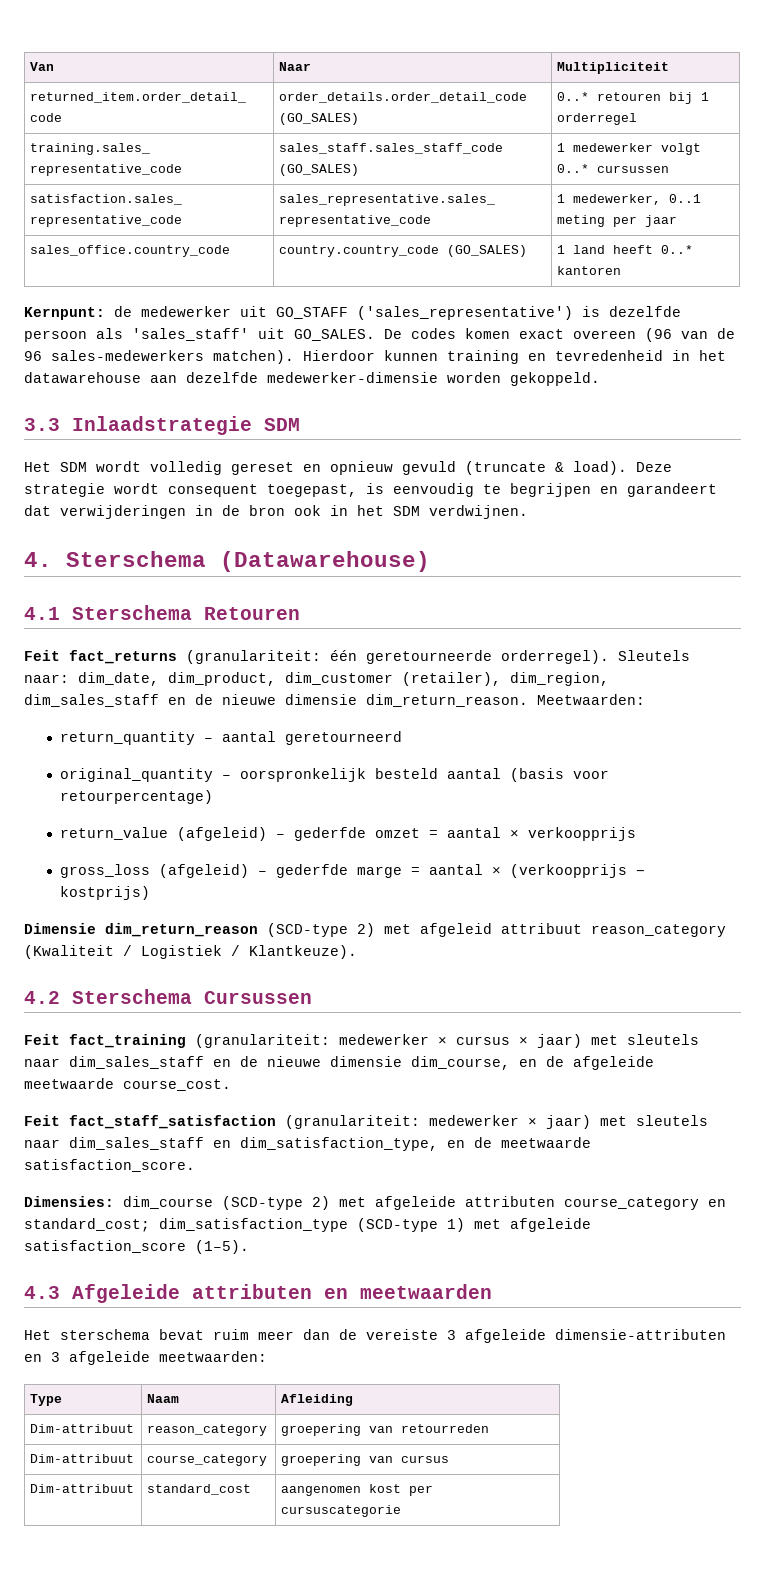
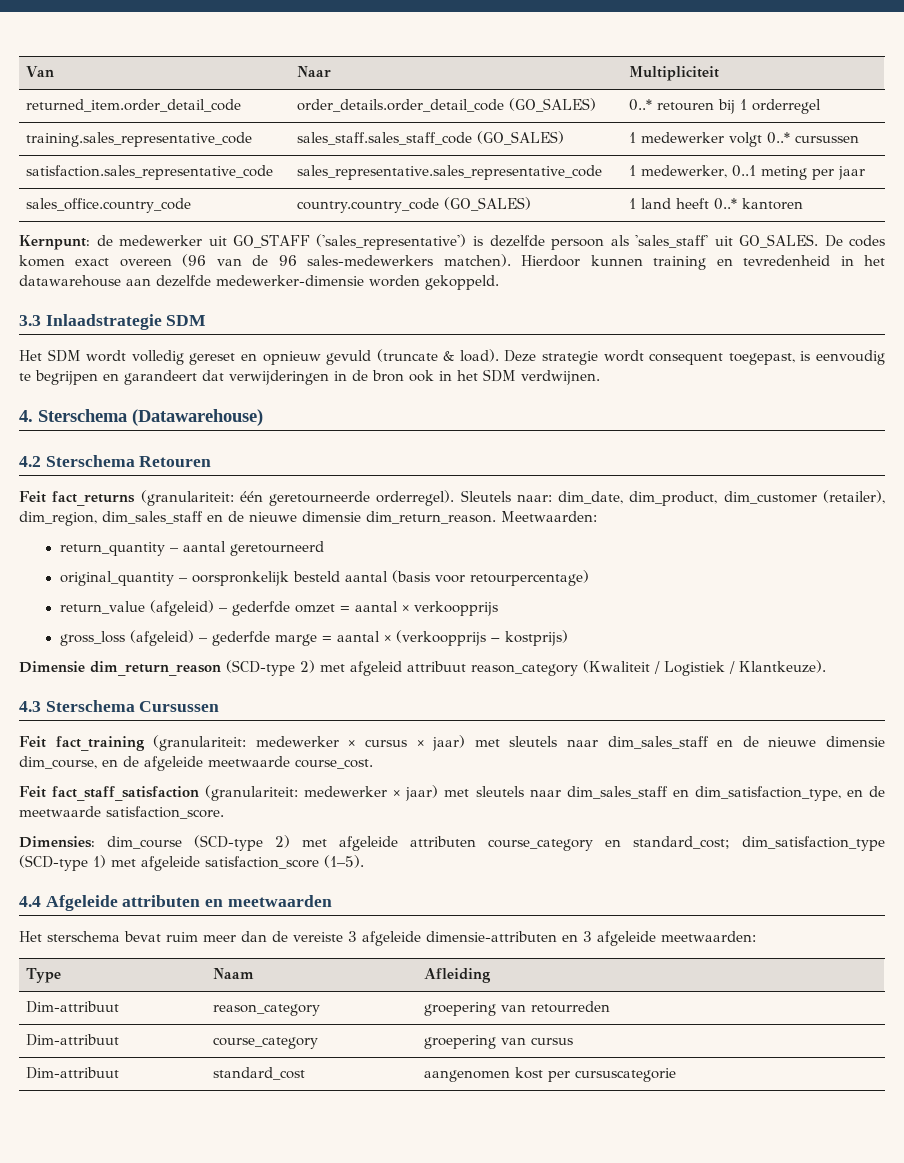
- 4.1 Sterschema Retouren
+ 4.2 Sterschema Retouren
- 4.2 Sterschema Cursussen
+ 4.3 Sterschema Cursussen
- 4.3 Afgeleide attributen en meetwaarden
+ 4.4 Afgeleide attributen en meetwaarden

